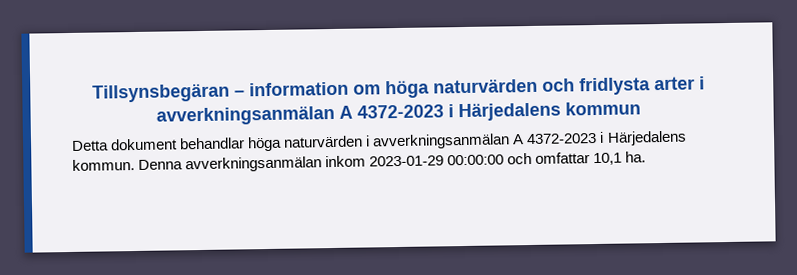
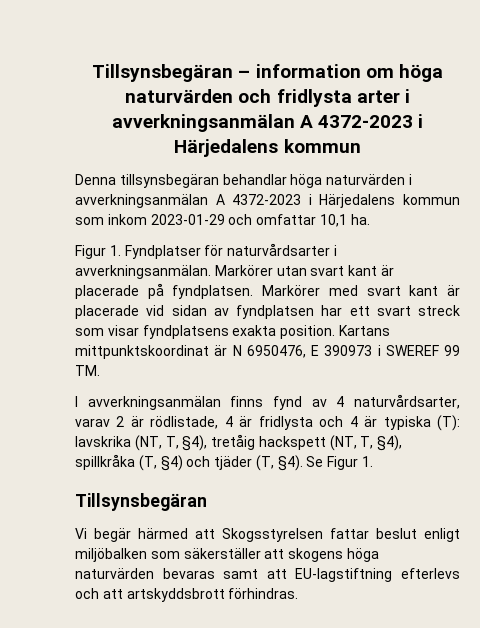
- Detta dokument behandlar höga naturvärden i avverkningsanmälan A 4372-2023 i Härjedalens kommun. Denna avverkningsanmälan inkom 2023-01-29 00:00:00 och omfattar 10,1 ha.
+ Denna tillsynsbegäran behandlar höga naturvärden i avverkningsanmälan A 4372-2023 i Härjedalens kommun som inkom 2023-01-29 och omfattar 10,1 ha.
+ Figur 1. Fyndplatser för naturvårdsarter i avverkningsanmälan. Markörer utan svart kant är placerade på fyndplatsen. Markörer med svart kant är placerade vid sidan av fyndplatsen har ett svart streck som visar fyndplatsens exakta position. Kartans mittpunktskoordinat är N 6950476, E 390973 i SWEREF 99 TM.
+ I avverkningsanmälan finns fynd av 4 naturvårdsarter, varav 2 är rödlistade, 4 är fridlysta och 4 är typiska (T): lavskrika (NT, T, §4), tretåig hackspett (NT, T, §4), spillkråka (T, §4) och tjäder (T, §4). Se Figur 1.
+ Tillsynsbegäran
+ Vi begär härmed att Skogsstyrelsen fattar beslut enligt miljöbalken som säkerställer att skogens höga naturvärden bevaras samt att EU-lagstiftning efterlevs och att artskyddsbrott förhindras.

